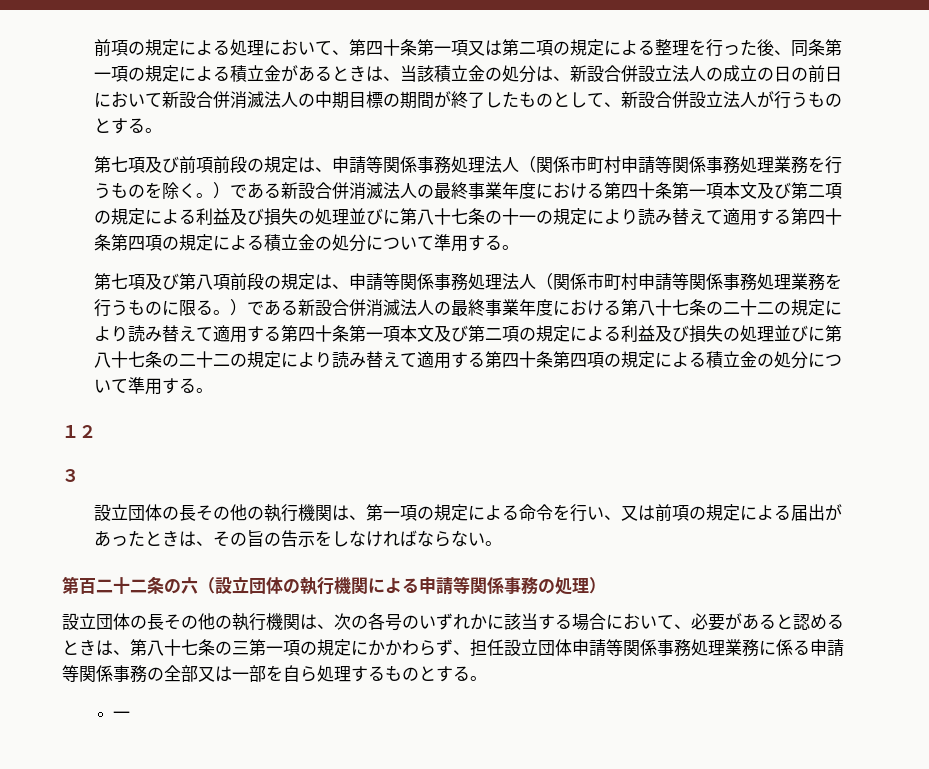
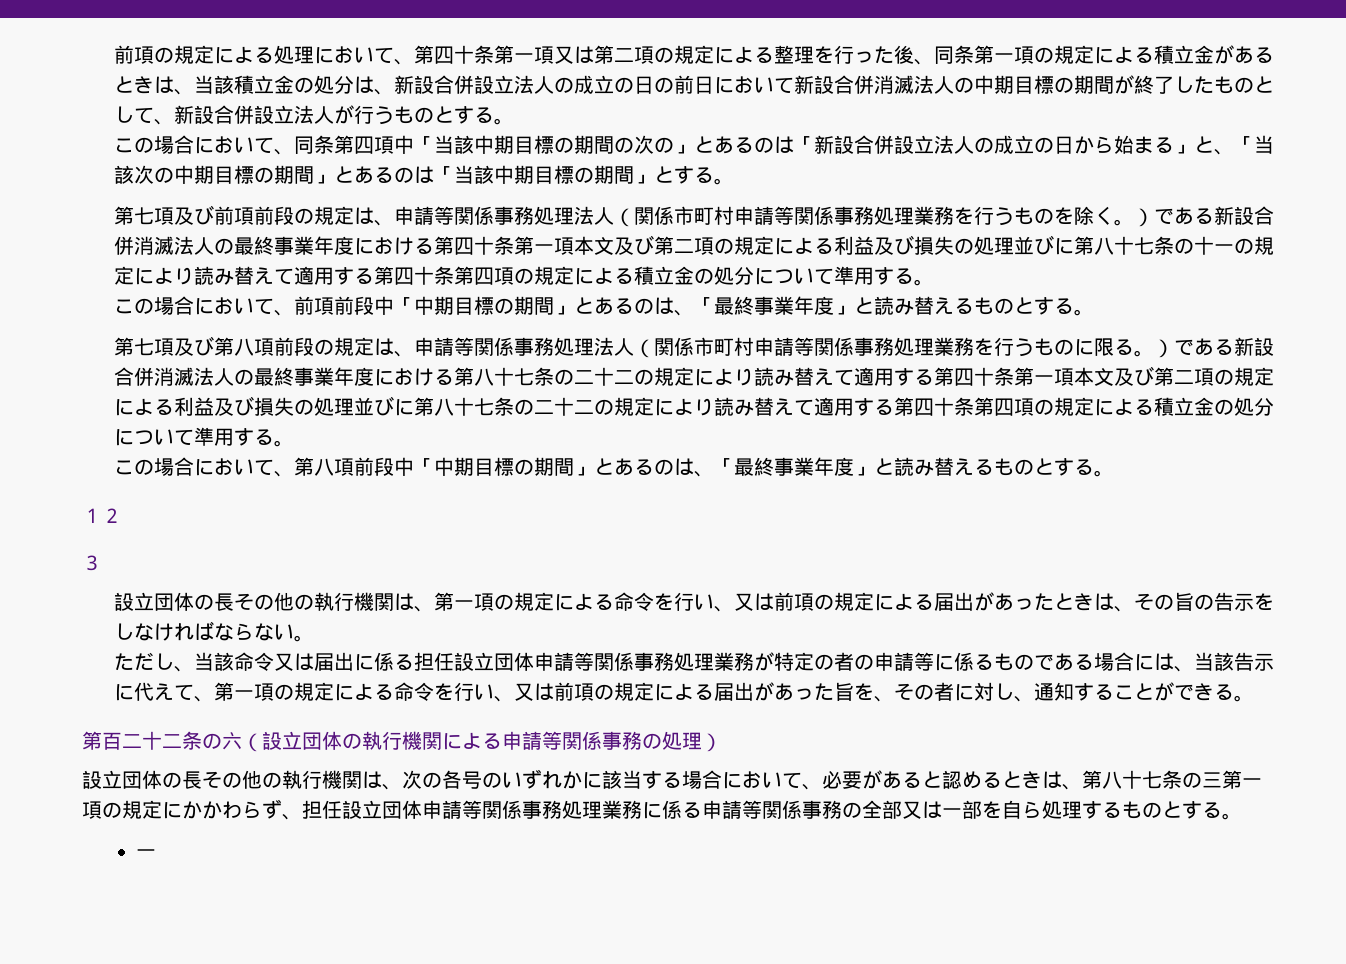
+ この場合において、同条第四項中「当該中期目標の期間の次の」とあるのは「新設合併設立法人の成立の日から始まる」と、「当該次の中期目標の期間」とあるのは「当該中期目標の期間」とする。
+ この場合において、前項前段中「中期目標の期間」とあるのは、「最終事業年度」と読み替えるものとする。
+ この場合において、第八項前段中「中期目標の期間」とあるのは、「最終事業年度」と読み替えるものとする。
+ ただし、当該命令又は届出に係る担任設立団体申請等関係事務処理業務が特定の者の申請等に係るものである場合には、当該告示に代えて、第一項の規定による命令を行い、又は前項の規定による届出があった旨を、その者に対し、通知することができる。

